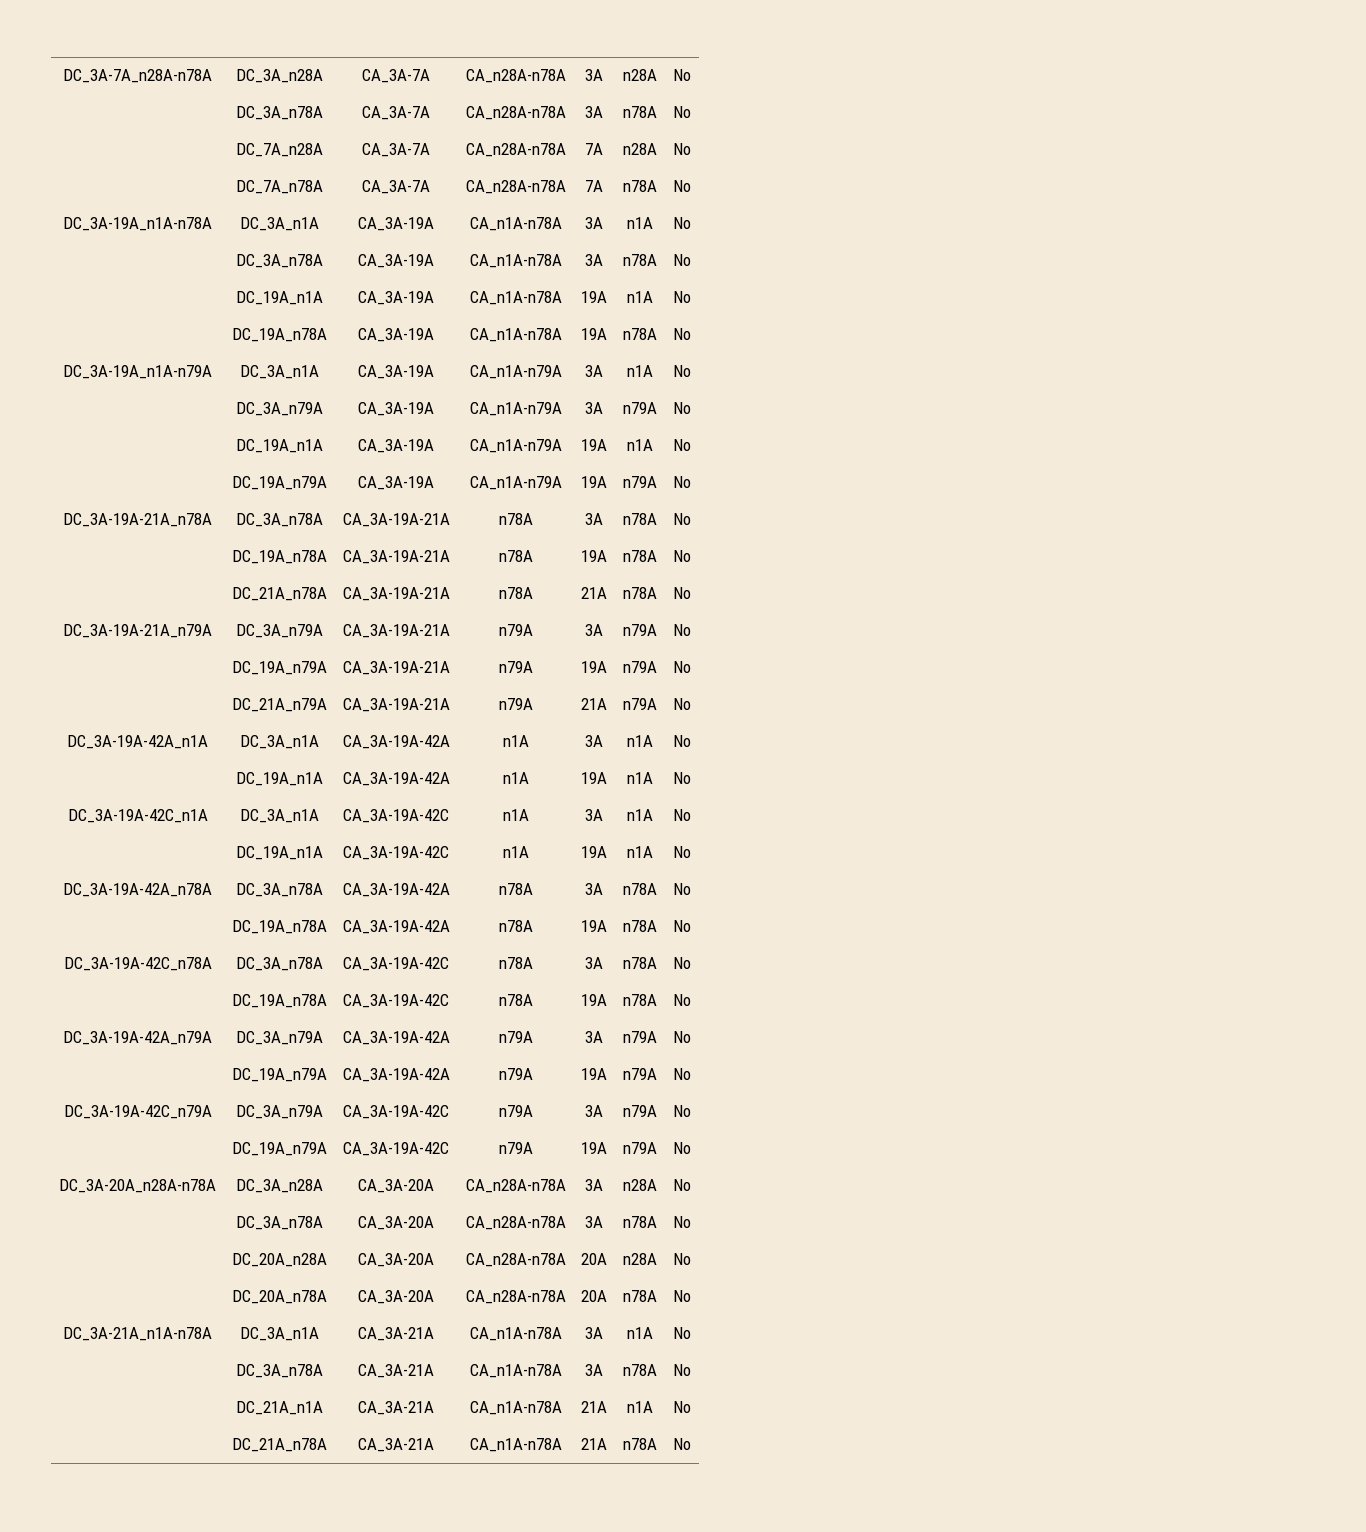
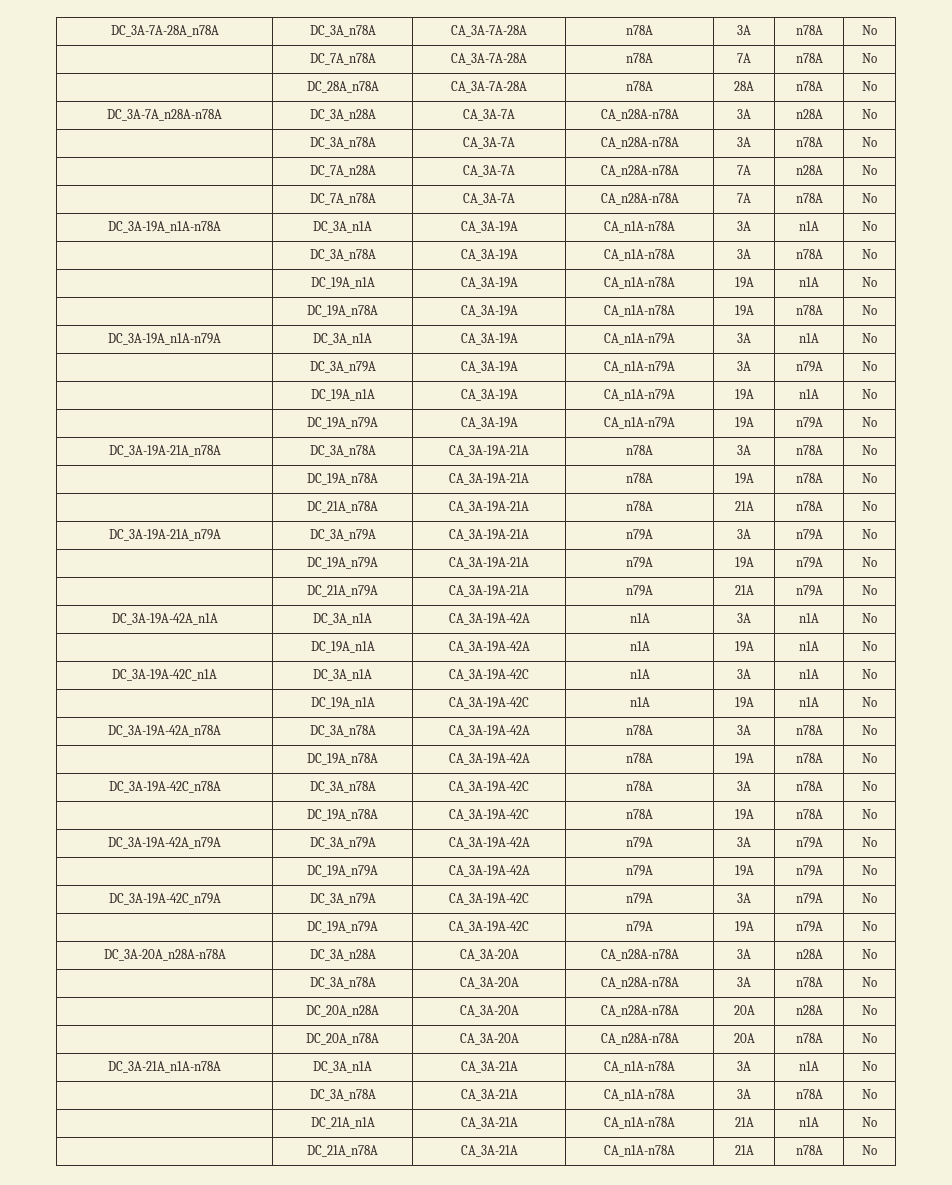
+ DC_3A-7A-28A_n78A | DC_3A_n78A | CA_3A-7A-28A | n78A | 3A | n78A | No
+ | DC_7A_n78A | CA_3A-7A-28A | n78A | 7A | n78A | No
+ | DC_28A_n78A | CA_3A-7A-28A | n78A | 28A | n78A | No

